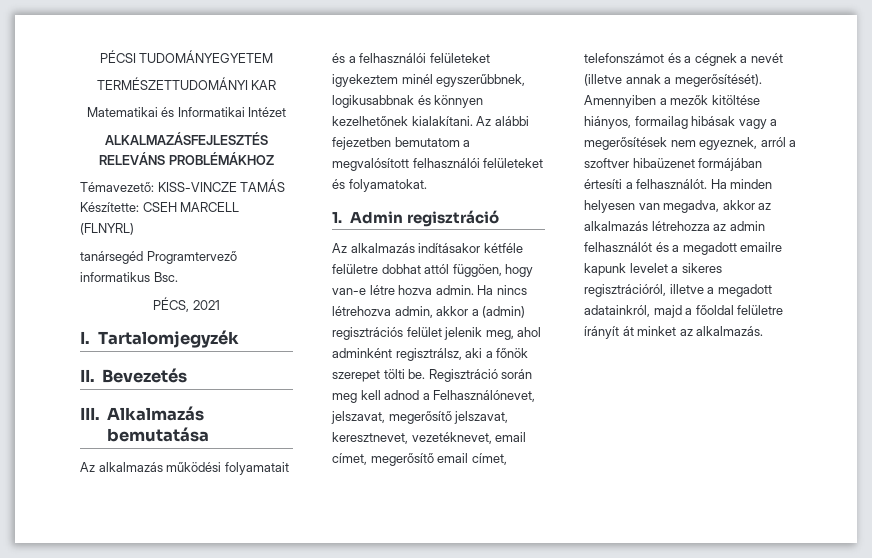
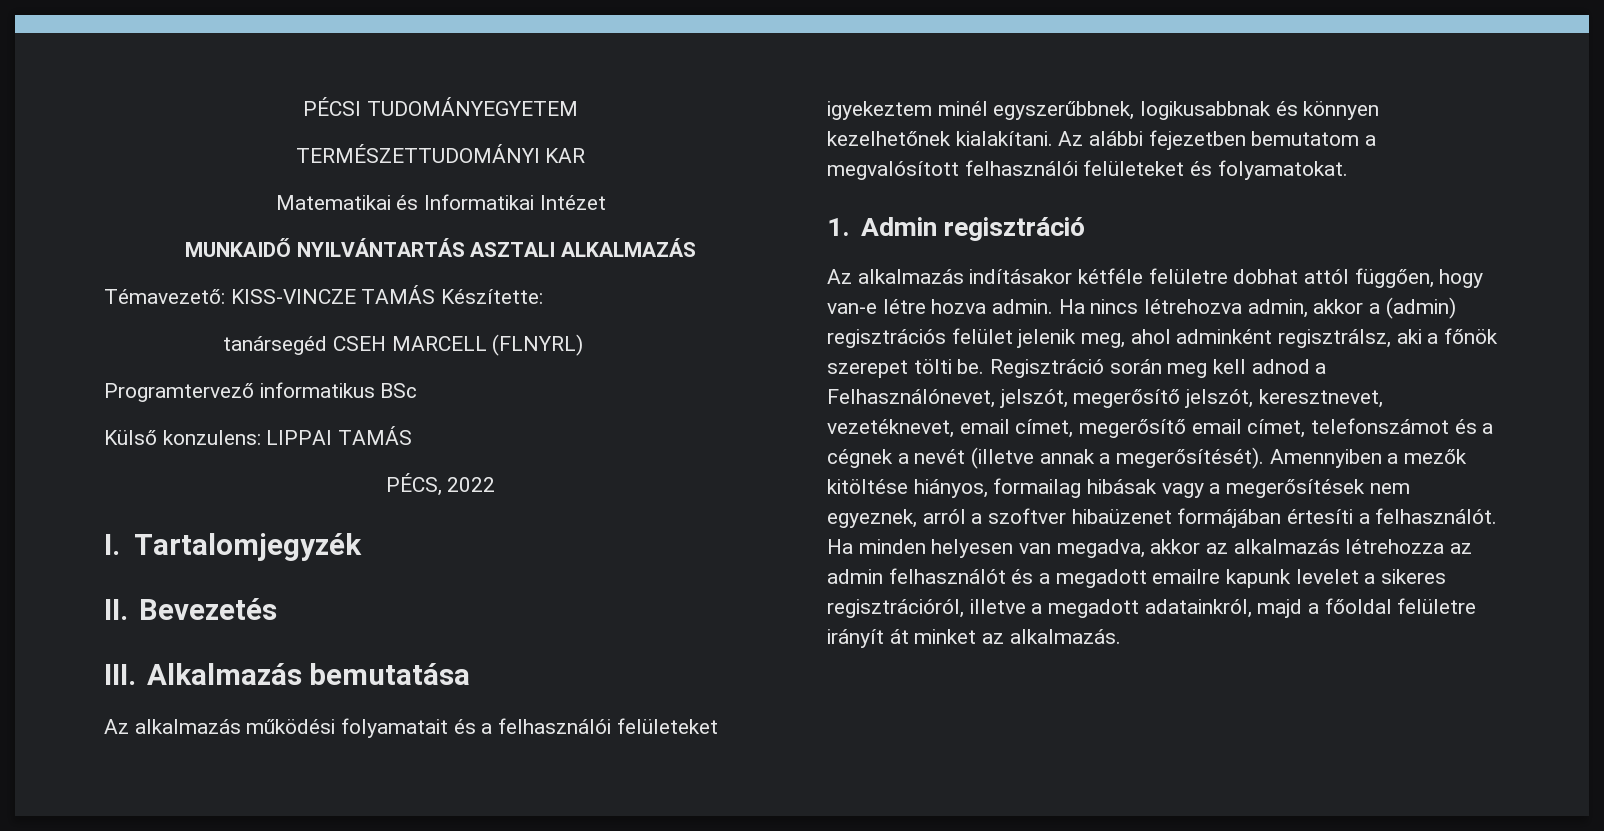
- ALKALMAZÁSFEJLESZTÉS RELEVÁNS PROBLÉMÁKHOZ
+ MUNKAIDŐ NYILVÁNTARTÁS ASZTALI ALKALMAZÁS
- Témavezető: KISS-VINCZE TAMÁS Készítette: CSEH MARCELL (FLNYRL)
+ Témavezető: KISS-VINCZE TAMÁS Készítette:
+ tanársegéd CSEH MARCELL (FLNYRL)
- tanársegéd Programtervező informatikus Bsc.
+ Programtervező informatikus BSc
+ Külső konzulens: LIPPAI TAMÁS
- PÉCS, 2021
+ PÉCS, 2022
- Az alkalmazás indításakor kétféle felületre dobhat attól függöen, hogy van-e létre hozva admin.
+ Az alkalmazás indításakor kétféle felületre dobhat attól függően, hogy van-e létre hozva admin.
- Regisztráció során meg kell adnod a Felhasználónevet, jelszavat, megerősítő jelszavat, keresztnevet, vezetéknevet, email címet, megerősítő email címet, telefonszámot és a cégnek a nevét (illetve annak a megerősítését).
+ Regisztráció során meg kell adnod a Felhasználónevet, jelszót, megerősítő jelszót, keresztnevet, vezetéknevet, email címet, megerősítő email címet, telefonszámot és a cégnek a nevét (illetve annak a megerősítését).
- Ha minden helyesen van megadva, akkor az alkalmazás létrehozza az admin felhasználót és a megadott emailre kapunk levelet a sikeres regisztrációról, illetve a megadott adatainkról, majd a főoldal felületre írányít át minket az alkalmazás.
+ Ha minden helyesen van megadva, akkor az alkalmazás létrehozza az admin felhasználót és a megadott emailre kapunk levelet a sikeres regisztrációról, illetve a megadott adatainkról, majd a főoldal felületre irányít át minket az alkalmazás.

